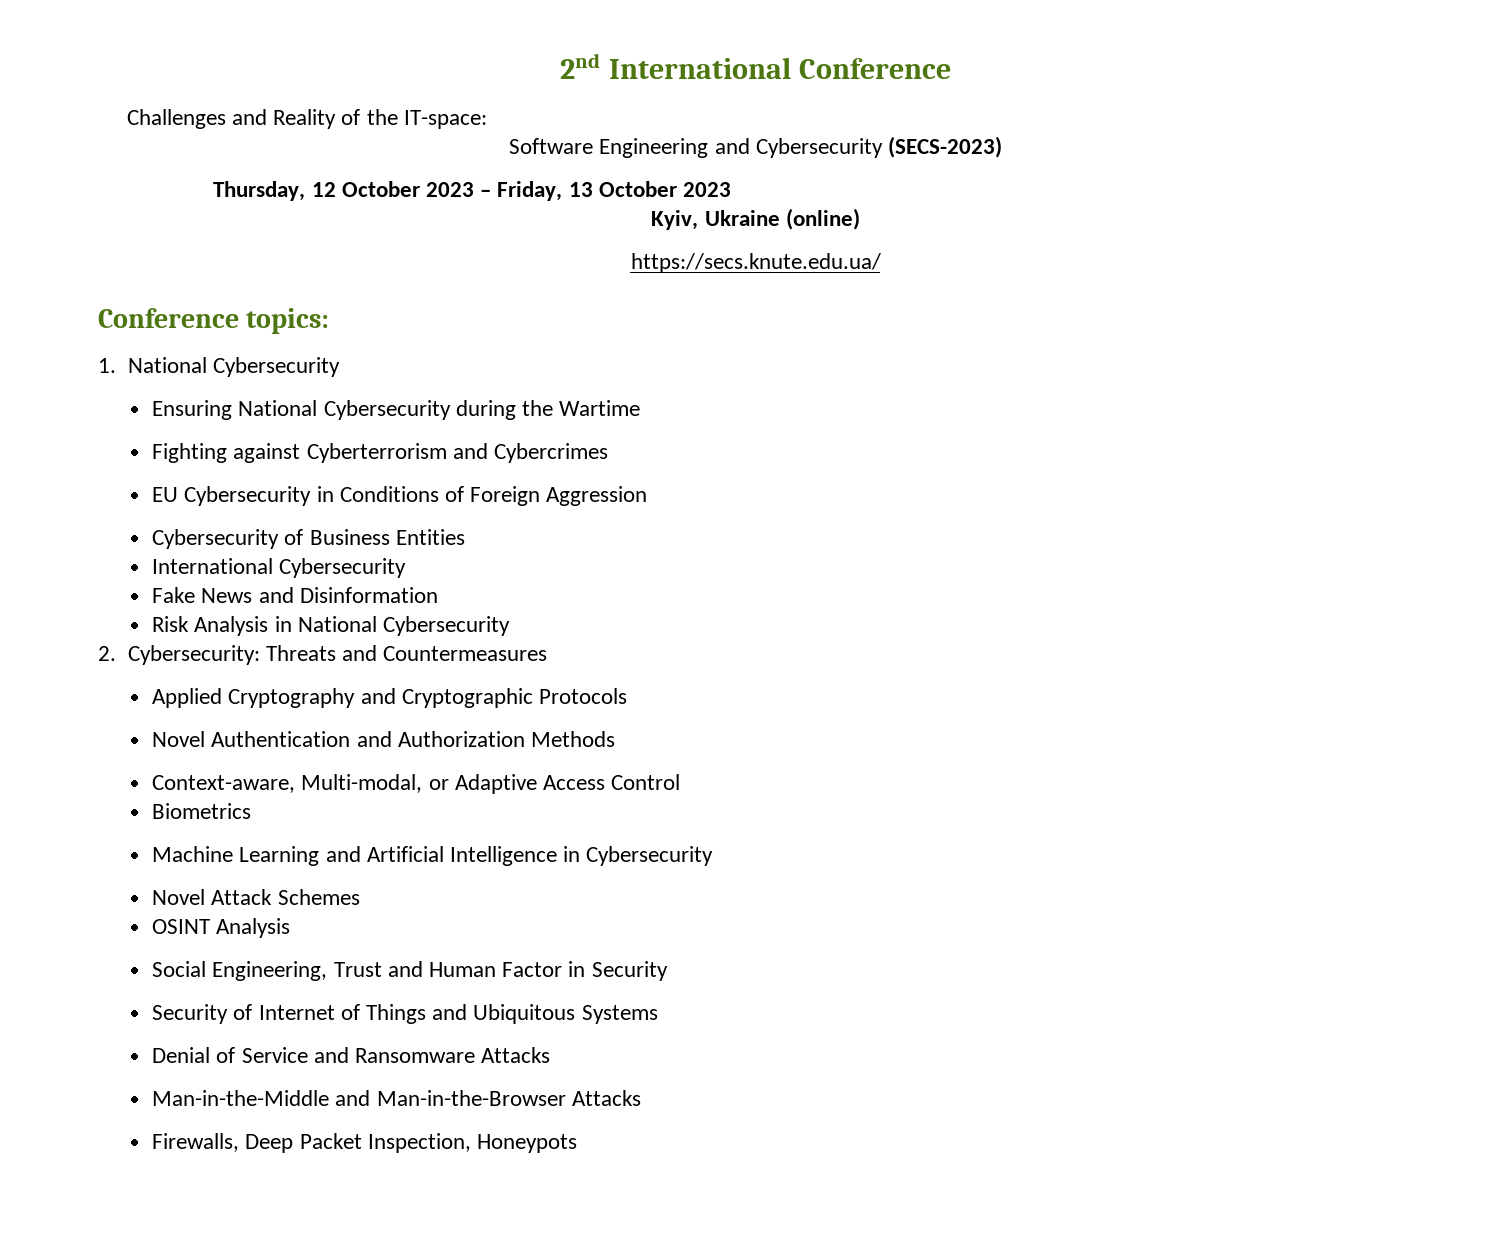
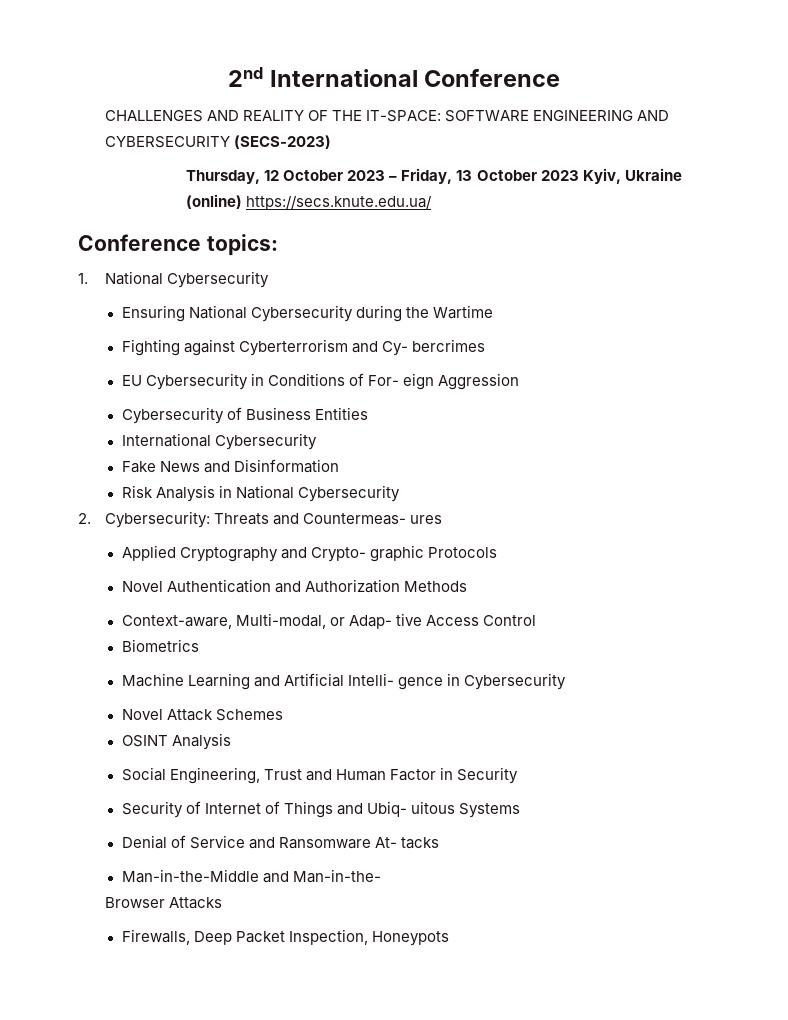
- Challenges and Reality of the IT-space:
- Software Engineering and Cybersecurity (SECS-2023)
+ CHALLENGES AND REALITY OF THE IT-SPACE: SOFTWARE ENGINEERING AND CYBERSECURITY (SECS-2023)
- Thursday, 12 October 2023 – Friday, 13 October 2023
- Kyiv, Ukraine (online)
- https://secs.knute.edu.ua/
+ Thursday, 12 October 2023 – Friday, 13 October 2023 Kyiv, Ukraine (online) https://secs.knute.edu.ua/
- Fighting against Cyberterrorism and Cybercrimes
+ Fighting against Cyberterrorism and Cy- bercrimes
- EU Cybersecurity in Conditions of Foreign Aggression
+ EU Cybersecurity in Conditions of For- eign Aggression
- 2. Cybersecurity: Threats and Countermeasures
+ 2. Cybersecurity: Threats and Countermeas- ures
- Applied Cryptography and Cryptographic Protocols
+ Applied Cryptography and Crypto- graphic Protocols
- Context-aware, Multi-modal, or Adaptive Access Control
+ Context-aware, Multi-modal, or Adap- tive Access Control
- Machine Learning and Artificial Intelligence in Cybersecurity
+ Machine Learning and Artificial Intelli- gence in Cybersecurity
- Security of Internet of Things and Ubiquitous Systems
+ Security of Internet of Things and Ubiq- uitous Systems
- Denial of Service and Ransomware Attacks
+ Denial of Service and Ransomware At- tacks
- Man-in-the-Middle and Man-in-the-Browser Attacks
+ Man-in-the-Middle and Man-in-the-
+ Browser Attacks

